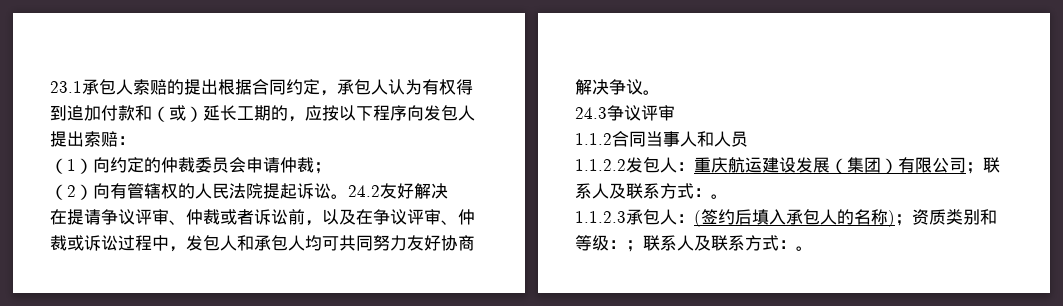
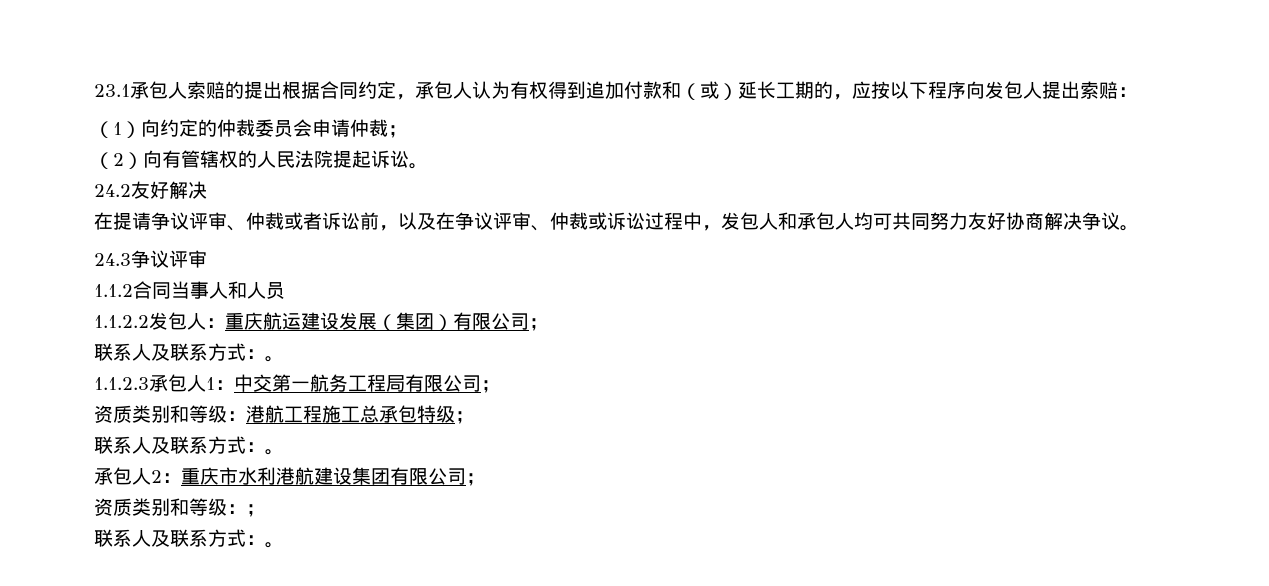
- （2）向有管辖权的人民法院提起诉讼。24.2友好解决
+ （2）向有管辖权的人民法院提起诉讼。
+ 24.2友好解决
- 1.1.2.2发包人：重庆航运建设发展（集团）有限公司；联系人及联系方式：。
+ 1.1.2.2发包人：重庆航运建设发展（集团）有限公司；
+ 联系人及联系方式：。
- 1.1.2.3承包人：(签约后填入承包人的名称)；资质类别和等级：；联系人及联系方式：。
+ 1.1.2.3承包人1：中交第一航务工程局有限公司；
+ 资质类别和等级：港航工程施工总承包特级；
+ 联系人及联系方式：。
+ 承包人2：重庆市水利港航建设集团有限公司；
+ 资质类别和等级：；
+ 联系人及联系方式：。

